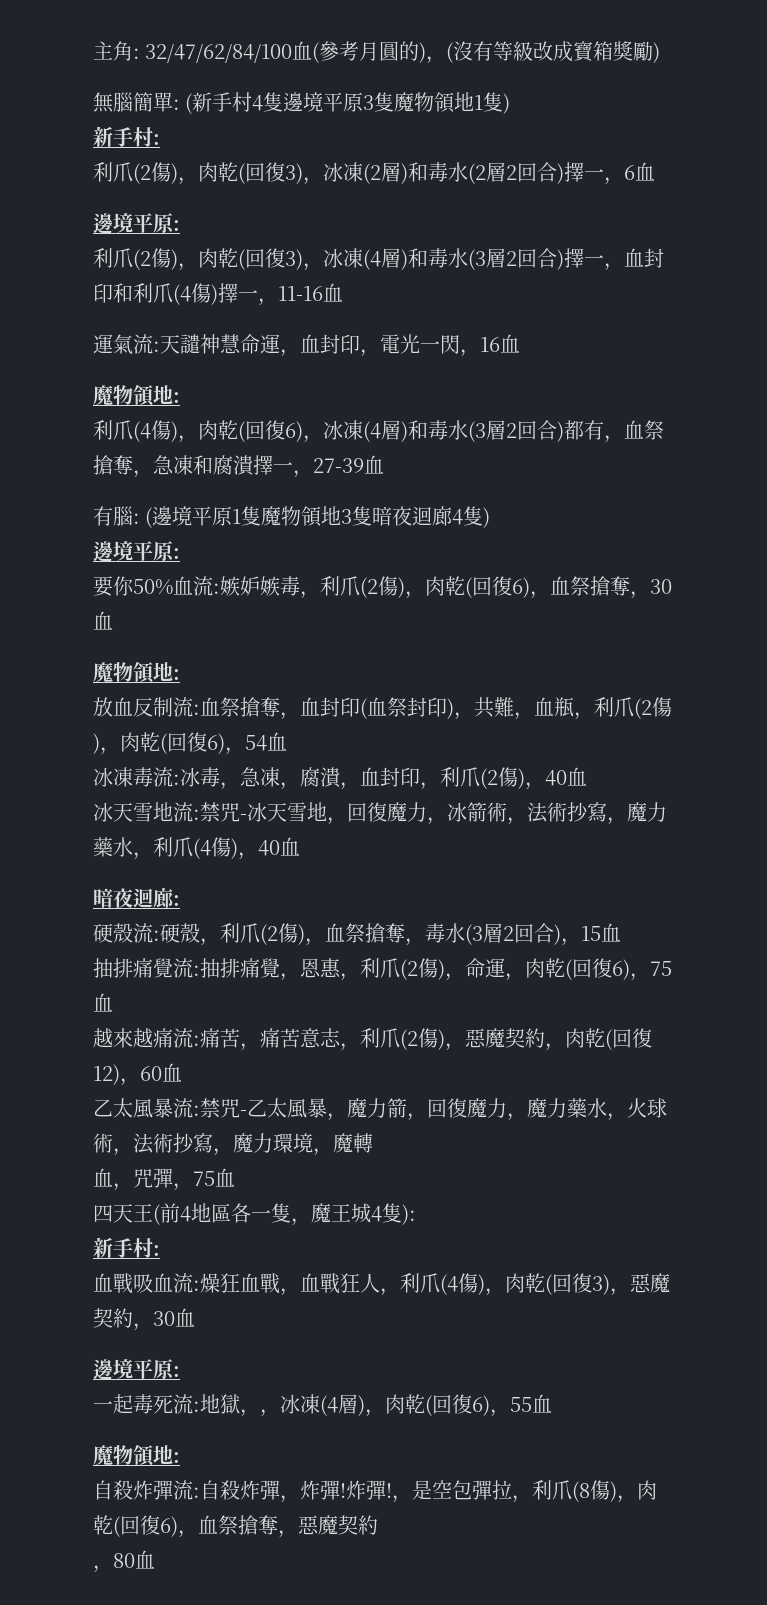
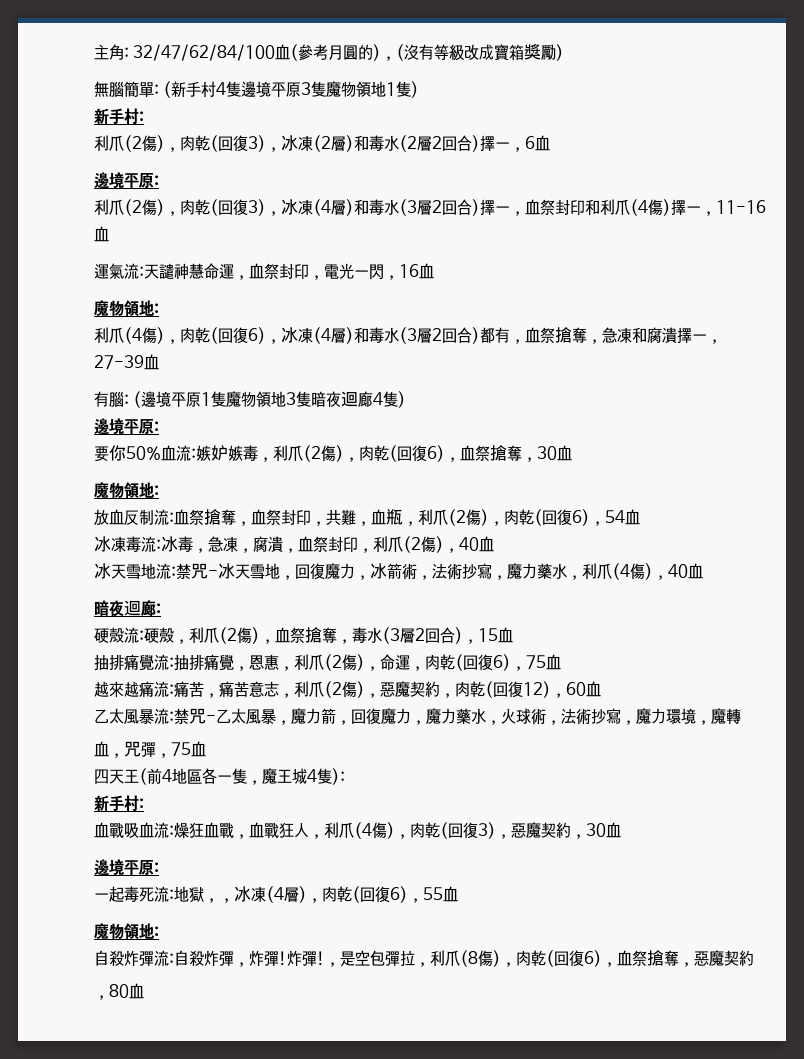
- 利爪(2傷)，肉乾(回復3)，冰凍(4層)和毒水(3層2回合)擇一，血封印和利爪(4傷)擇一，11-16血
+ 利爪(2傷)，肉乾(回復3)，冰凍(4層)和毒水(3層2回合)擇一，血祭封印和利爪(4傷)擇一，11-16血
- 運氣流:天譴神慧命運，血封印，電光一閃，16血
+ 運氣流:天譴神慧命運，血祭封印，電光一閃，16血
- 放血反制流:血祭搶奪，血封印(血祭封印)，共難，血瓶，利爪(2傷)，肉乾(回復6)，54血
+ 放血反制流:血祭搶奪，血祭封印，共難，血瓶，利爪(2傷)，肉乾(回復6)，54血
- 冰凍毒流:冰毒，急凍，腐潰，血封印，利爪(2傷)，40血
+ 冰凍毒流:冰毒，急凍，腐潰，血祭封印，利爪(2傷)，40血

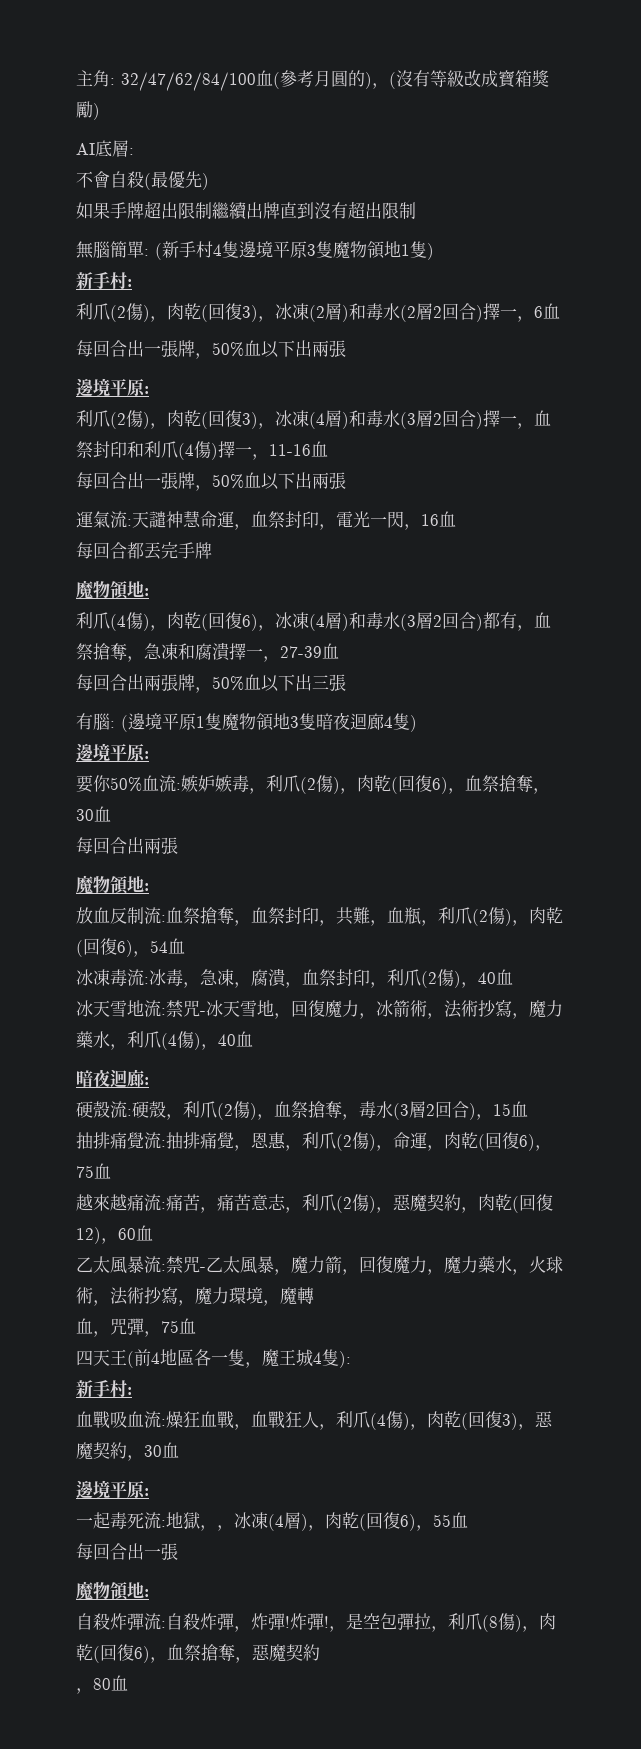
+ AI底層:
+ 不會自殺(最優先)
+ 如果手牌超出限制繼續出牌直到沒有超出限制
  利爪(2傷)，肉乾(回復3)，冰凍(2層)和毒水(2層2回合)擇一，6血
+ 每回合出一張牌，50%血以下出兩張
  利爪(2傷)，肉乾(回復3)，冰凍(4層)和毒水(3層2回合)擇一，血祭封印和利爪(4傷)擇一，11-16血
+ 每回合出一張牌，50%血以下出兩張
+ 每回合都丟完手牌
+ 每回合出兩張牌，50%血以下出三張
  要你50%血流:嫉妒嫉毒，利爪(2傷)，肉乾(回復6)，血祭搶奪，30血
+ 每回合出兩張
  一起毒死流:地獄，，冰凍(4層)，肉乾(回復6)，55血
+ 每回合出一張

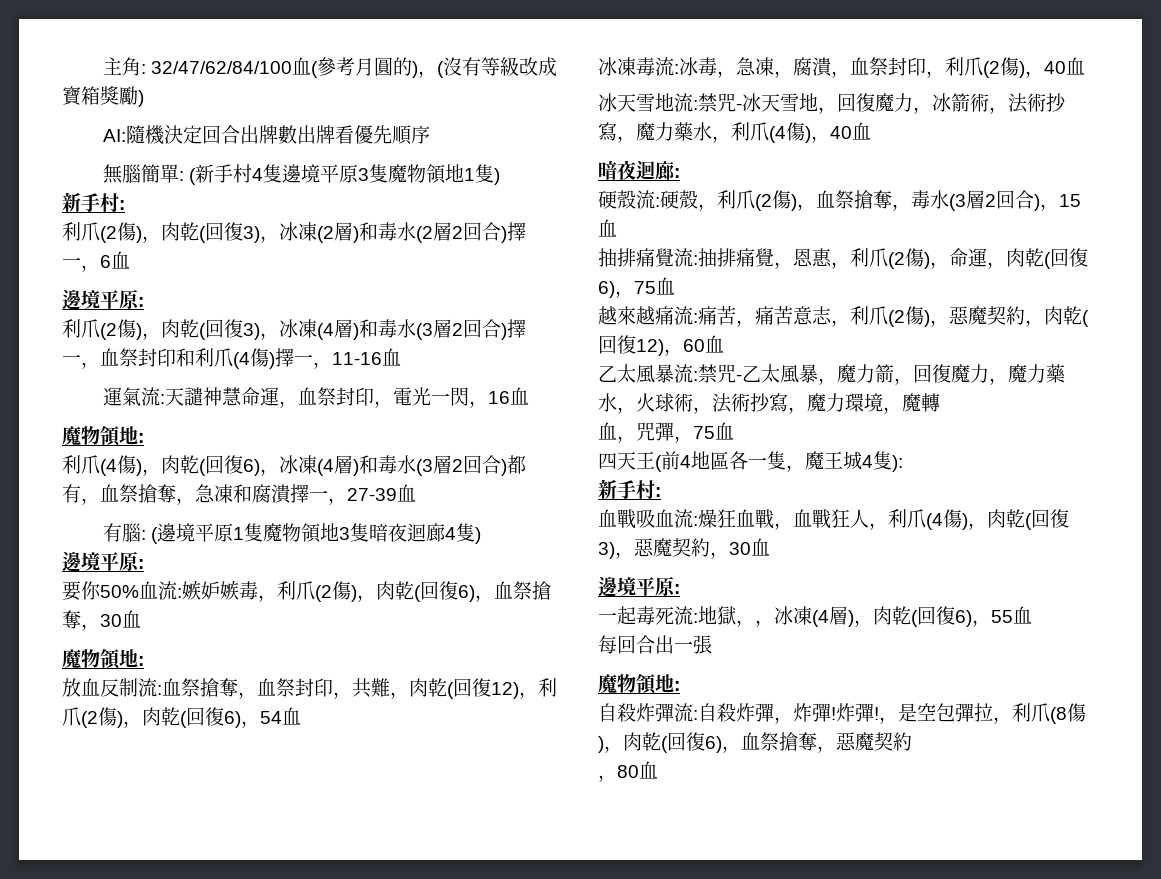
- AI底層:
- 不會自殺(最優先)
- 如果手牌超出限制繼續出牌直到沒有超出限制
+ AI:隨機決定回合出牌數出牌看優先順序
  利爪(2傷)，肉乾(回復3)，冰凍(2層)和毒水(2層2回合)擇一，6血
- 每回合出一張牌，50%血以下出兩張
  利爪(2傷)，肉乾(回復3)，冰凍(4層)和毒水(3層2回合)擇一，血祭封印和利爪(4傷)擇一，11-16血
- 每回合出一張牌，50%血以下出兩張
- 每回合都丟完手牌
- 每回合出兩張牌，50%血以下出三張
  要你50%血流:嫉妒嫉毒，利爪(2傷)，肉乾(回復6)，血祭搶奪，30血
- 每回合出兩張
- 放血反制流:血祭搶奪，血祭封印，共難，血瓶，利爪(2傷)，肉乾(回復6)，54血
+ 放血反制流:血祭搶奪，血祭封印，共難，肉乾(回復12)，利爪(2傷)，肉乾(回復6)，54血

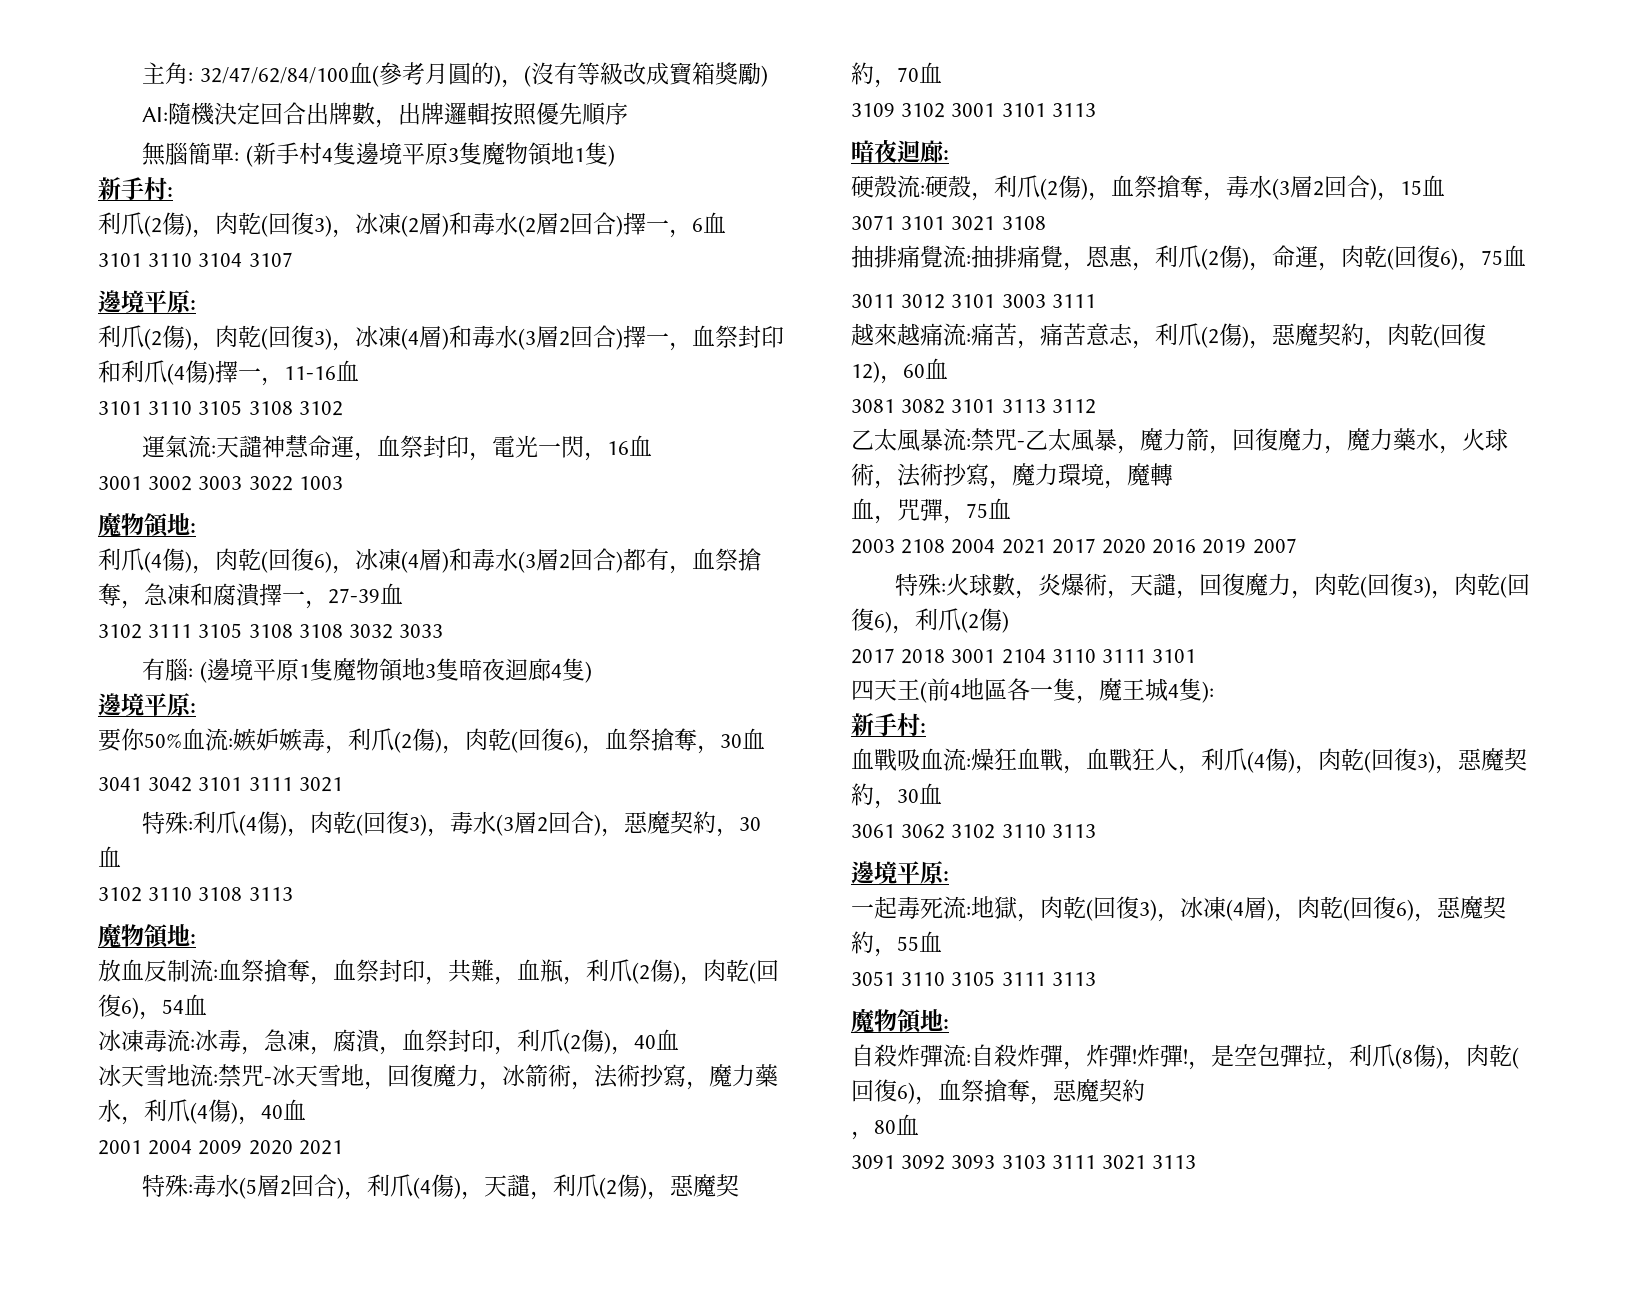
- AI:隨機決定回合出牌數出牌看優先順序
+ AI:隨機決定回合出牌數，出牌邏輯按照優先順序
+ 3101 3110 3104 3107
+ 3101 3110 3105 3108 3102
+ 3001 3002 3003 3022 1003
+ 3102 3111 3105 3108 3108 3032 3033
+ 3041 3042 3101 3111 3021
+ 特殊:利爪(4傷)，肉乾(回復3)，毒水(3層2回合)，惡魔契約，30血
+ 3102 3110 3108 3113
- 放血反制流:血祭搶奪，血祭封印，共難，肉乾(回復12)，利爪(2傷)，肉乾(回復6)，54血
+ 放血反制流:血祭搶奪，血祭封印，共難，血瓶，利爪(2傷)，肉乾(回復6)，54血
+ 2001 2004 2009 2020 2021
+ 特殊:毒水(5層2回合)，利爪(4傷)，天譴，利爪(2傷)，惡魔契約，70血
+ 3109 3102 3001 3101 3113
+ 3071 3101 3021 3108
+ 3011 3012 3101 3003 3111
+ 3081 3082 3101 3113 3112
+ 2003 2108 2004 2021 2017 2020 2016 2019 2007
+ 特殊:火球數，炎爆術，天譴，回復魔力，肉乾(回復3)，肉乾(回復6)，利爪(2傷)
+ 2017 2018 3001 2104 3110 3111 3101
+ 3061 3062 3102 3110 3113
- 一起毒死流:地獄，，冰凍(4層)，肉乾(回復6)，55血
+ 一起毒死流:地獄，肉乾(回復3)，冰凍(4層)，肉乾(回復6)，惡魔契約，55血
- 每回合出一張
+ 3051 3110 3105 3111 3113
+ 3091 3092 3093 3103 3111 3021 3113

